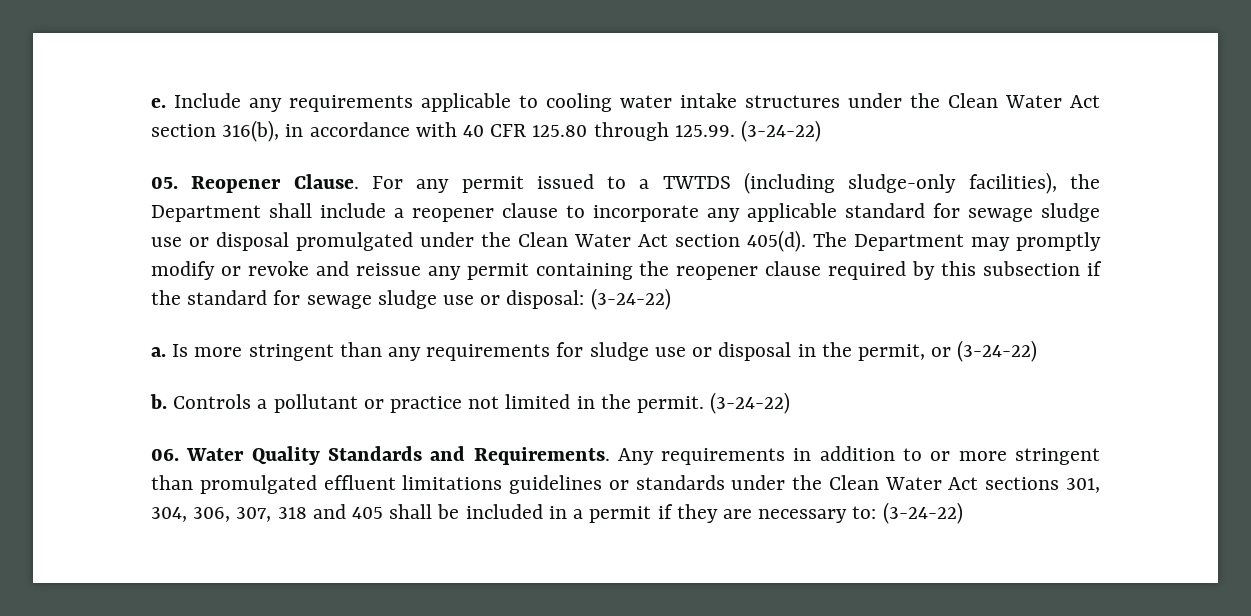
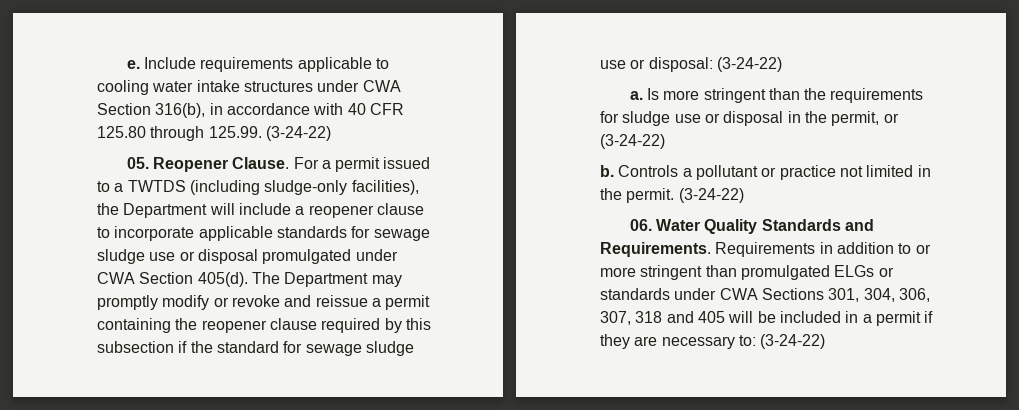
- Include any requirements applicable to cooling water intake structures under the Clean Water Act section 316(b), in accordance with 40 CFR 125.80 through 125.99. (3-24-22)
+ Include requirements applicable to cooling water intake structures under CWA Section 316(b), in accordance with 40 CFR 125.80 through 125.99. (3-24-22)
- For any permit issued to a TWTDS (including sludge-only facilities), the Department shall include a reopener clause to incorporate any applicable standard for sewage sludge use or disposal promulgated under the Clean Water Act section 405(d).
+ For a permit issued to a TWTDS (including sludge-only facilities), the Department will include a reopener clause to incorporate applicable standards for sewage sludge use or disposal promulgated under CWA Section 405(d).
- The Department may promptly modify or revoke and reissue any permit containing the reopener clause required by this subsection if the standard for sewage sludge use or disposal: (3-24-22)
+ The Department may promptly modify or revoke and reissue a permit containing the reopener clause required by this subsection if the standard for sewage sludge use or disposal: (3-24-22)
- Is more stringent than any requirements for sludge use or disposal in the permit, or (3-24-22)
+ Is more stringent than the requirements for sludge use or disposal in the permit, or (3-24-22)
- Any requirements in addition to or more stringent than promulgated effluent limitations guidelines or standards under the Clean Water Act sections 301, 304, 306, 307, 318 and 405 shall be included in a permit if they are necessary to: (3-24-22)
+ Requirements in addition to or more stringent than promulgated ELGs or standards under CWA Sections 301, 304, 306, 307, 318 and 405 will be included in a permit if they are necessary to: (3-24-22)

